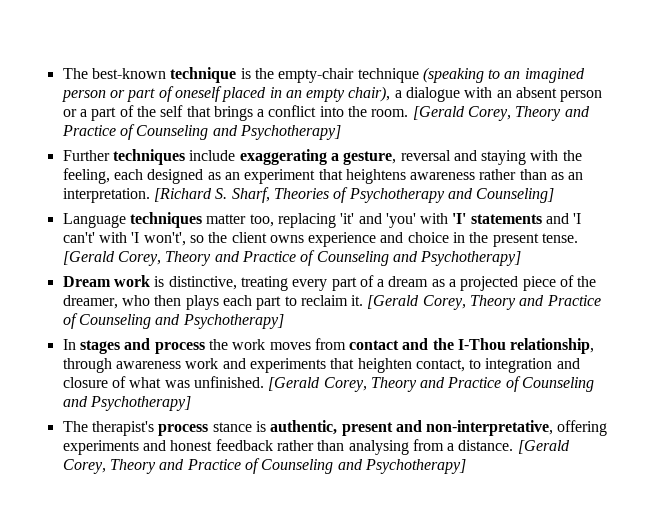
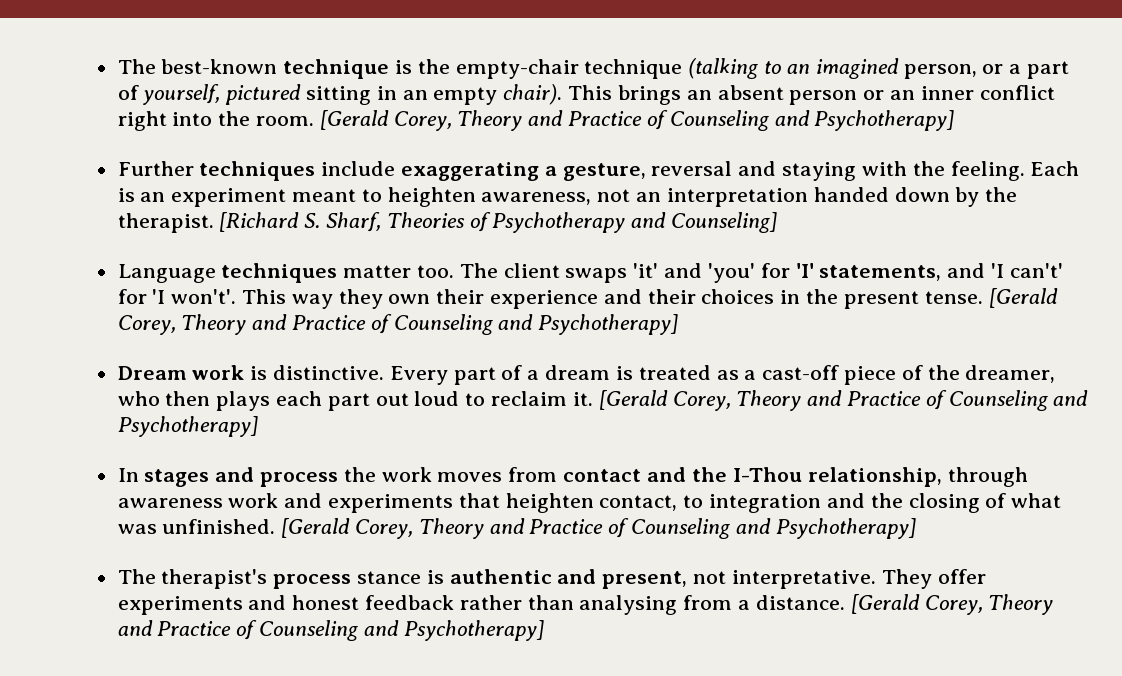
- The best-known technique is the empty-chair technique (speaking to an imagined person or part of oneself placed in an empty chair), a dialogue with an absent person or a part of the self that brings a conflict into the room.
+ The best-known technique is the empty-chair technique (talking to an imagined person, or a part of yourself, pictured sitting in an empty chair). This brings an absent person or an inner conflict right into the room.
- Further techniques include exaggerating a gesture, reversal and staying with the feeling, each designed as an experiment that heightens awareness rather than as an interpretation.
+ Further techniques include exaggerating a gesture, reversal and staying with the feeling. Each is an experiment meant to heighten awareness, not an interpretation handed down by the therapist.
- Language techniques matter too, replacing 'it' and 'you' with 'I' statements and 'I can't' with 'I won't', so the client owns experience and choice in the present tense.
+ Language techniques matter too. The client swaps 'it' and 'you' for 'I' statements, and 'I can't' for 'I won't'. This way they own their experience and their choices in the present tense.
- Dream work is distinctive, treating every part of a dream as a projected piece of the dreamer, who then plays each part to reclaim it.
+ Dream work is distinctive. Every part of a dream is treated as a cast-off piece of the dreamer, who then plays each part out loud to reclaim it.
- In stages and process the work moves from contact and the I-Thou relationship, through awareness work and experiments that heighten contact, to integration and closure of what was unfinished.
+ In stages and process the work moves from contact and the I-Thou relationship, through awareness work and experiments that heighten contact, to integration and the closing of what was unfinished.
- The therapist's process stance is authentic, present and non-interpretative, offering experiments and honest feedback rather than analysing from a distance.
+ The therapist's process stance is authentic and present, not interpretative. They offer experiments and honest feedback rather than analysing from a distance.

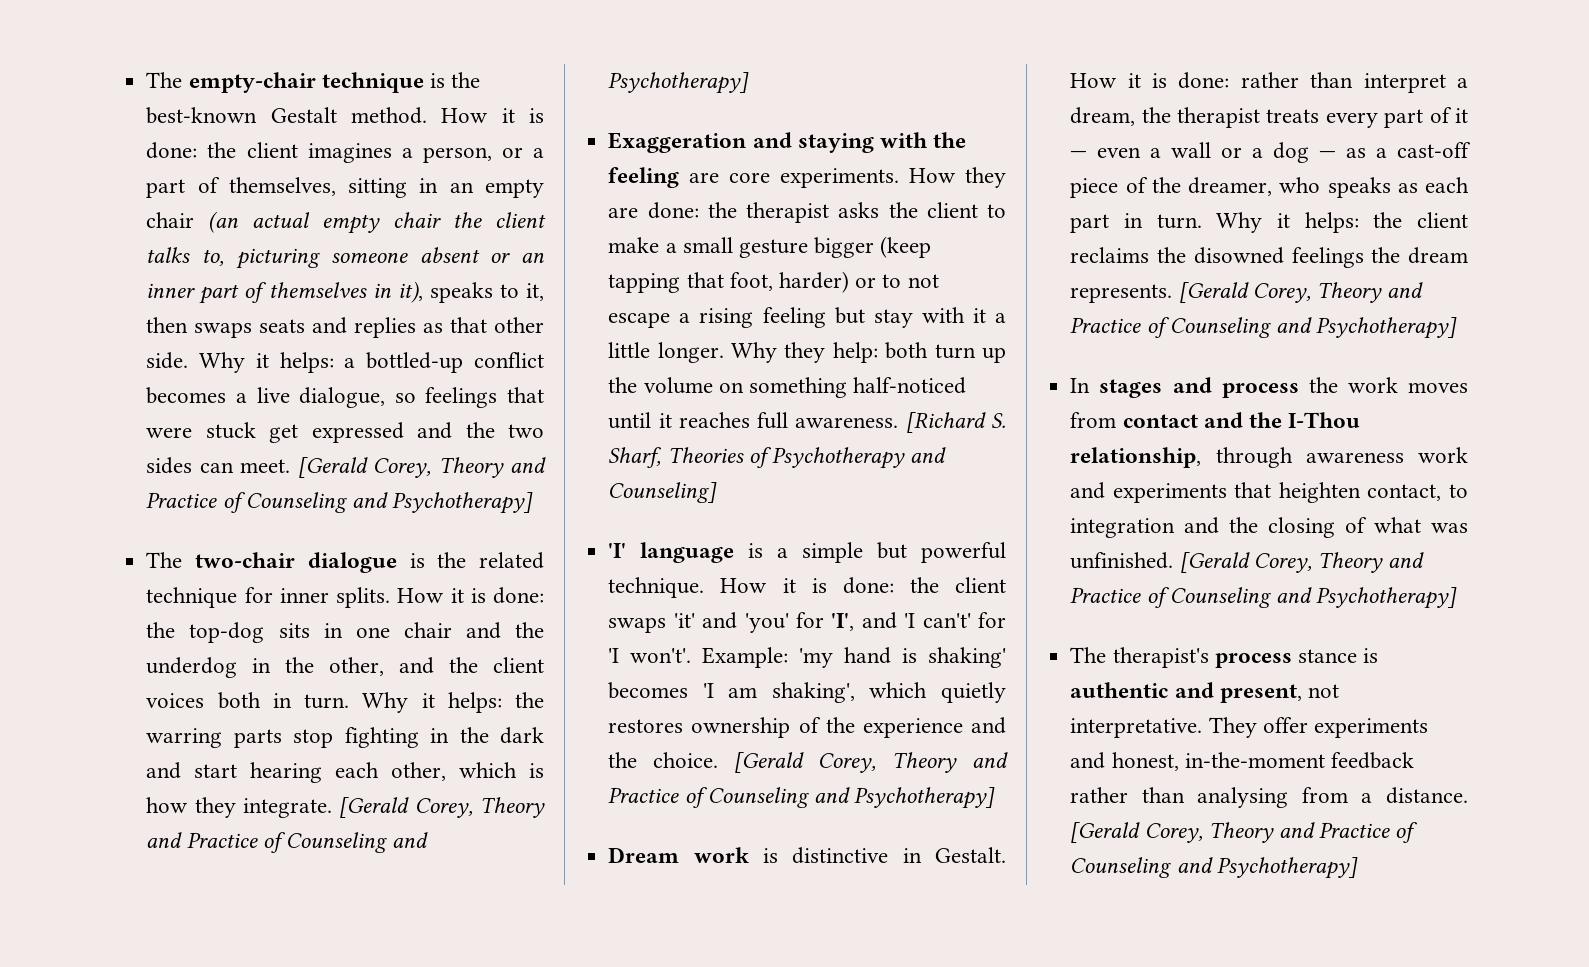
- The best-known technique is the empty-chair technique (talking to an imagined person, or a part of yourself, pictured sitting in an empty chair). This brings an absent person or an inner conflict right into the room. [Gerald Corey, Theory and Practice of Counseling and Psychotherapy]
- Further techniques include exaggerating a gesture, reversal and staying with the feeling. Each is an experiment meant to heighten awareness, not an interpretation handed down by the therapist.
+ The empty-chair technique is the best-known Gestalt method. How it is done: the client imagines a person, or a part of themselves, sitting in an empty chair (an actual empty chair the client talks to, picturing someone absent or an inner part of themselves in it), speaks to it, then swaps seats and replies as that other side. Why it helps: a bottled-up conflict becomes a live dialogue, so feelings that were stuck get expressed and the two sides can meet. [Gerald Corey, Theory and Practice of Counseling and Psychotherapy]
+ The two-chair dialogue is the related technique for inner splits. How it is done: the top-dog sits in one chair and the underdog in the other, and the client voices both in turn. Why it helps: the warring parts stop fighting in the dark and start hearing each other, which is how they integrate. [Gerald Corey, Theory and Practice of Counseling and Psychotherapy]
+ Exaggeration and staying with the feeling are core experiments. How they are done: the therapist asks the client to make a small gesture bigger (keep tapping that foot, harder) or to not escape a rising feeling but stay with it a little longer. Why they help: both turn up the volume on something half-noticed until it reaches full awareness.
- Language techniques matter too. The client swaps 'it' and 'you' for 'I' statements, and 'I can't' for 'I won't'.
+ 'I' language is a simple but powerful technique. How it is done: the client swaps 'it' and 'you' for 'I', and 'I can't' for 'I won't'.
- This way they own their experience and their choices in the present tense.
+ Example: 'my hand is shaking' becomes 'I am shaking', which quietly restores ownership of the experience and the choice.
- Dream work is distinctive. Every part of a dream is treated as a cast-off piece of the dreamer, who then plays each part out loud to reclaim it.
+ Dream work is distinctive in Gestalt. How it is done: rather than interpret a dream, the therapist treats every part of it — even a wall or a dog — as a cast-off piece of the dreamer, who speaks as each part in turn. Why it helps: the client reclaims the disowned feelings the dream represents.
- They offer experiments and honest feedback rather than analysing from a distance.
+ They offer experiments and honest, in-the-moment feedback rather than analysing from a distance.

